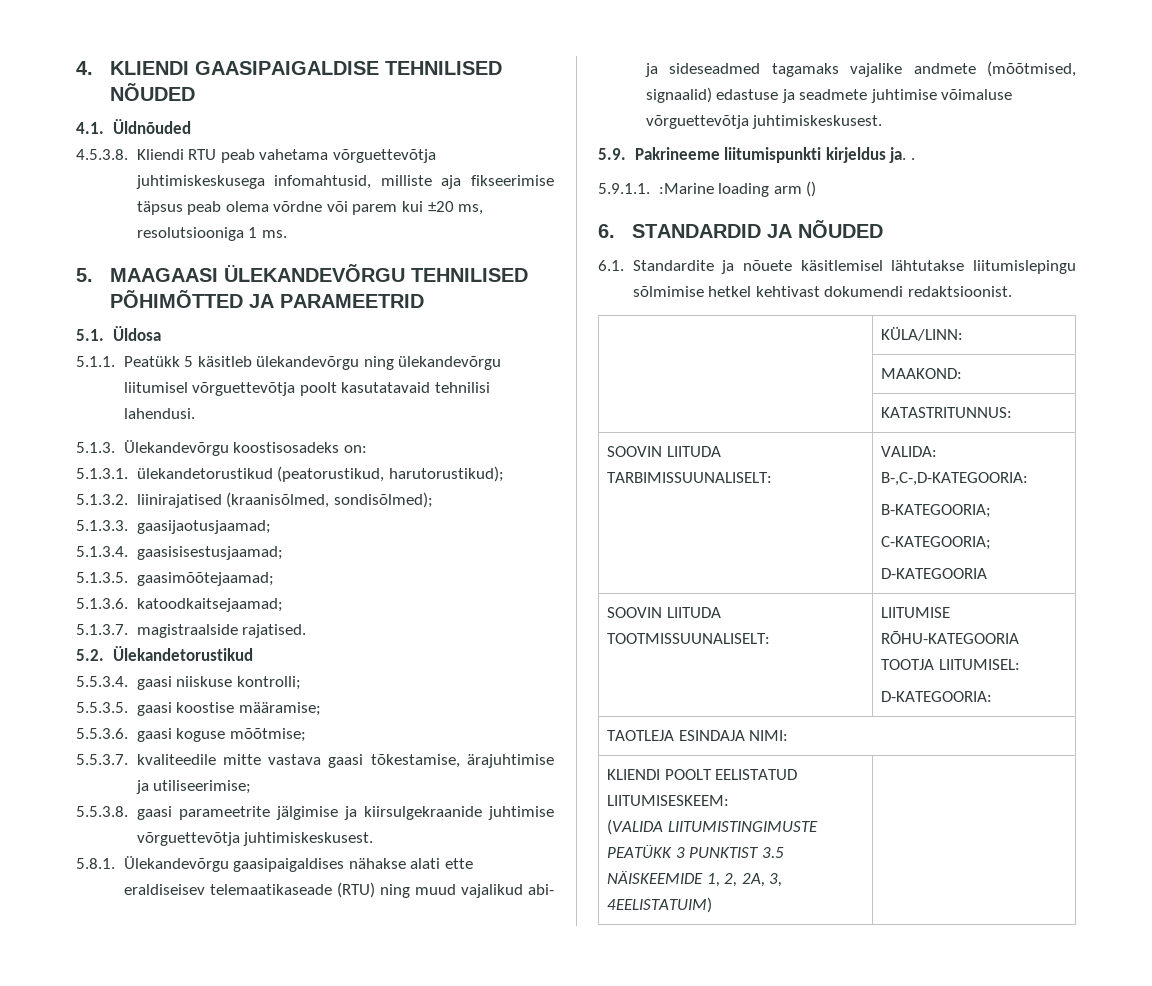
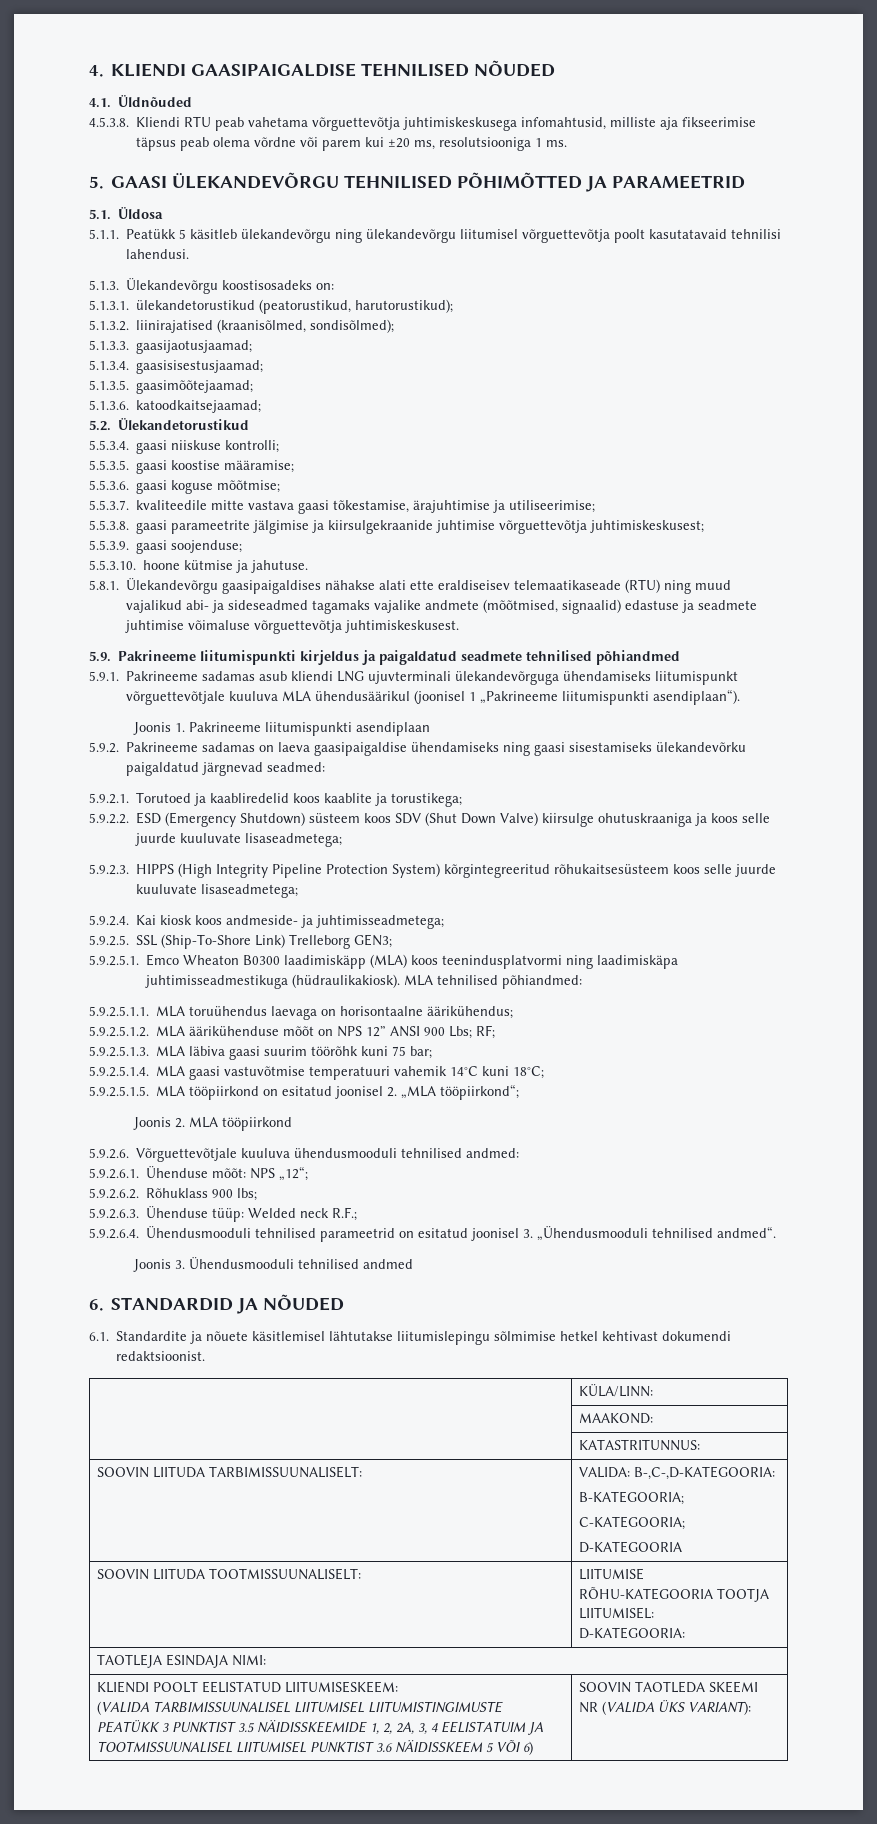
- 5. MAAGAASI ÜLEKANDEVÕRGU TEHNILISED PÕHIMÕTTED JA PARAMEETRID
+ 5. GAASI ÜLEKANDEVÕRGU TEHNILISED PÕHIMÕTTED JA PARAMEETRID
- 5.1.3.7. magistraalside rajatised.
- 5.5.3.8. gaasi parameetrite jälgimise ja kiirsulgekraanide juhtimise võrguettevõtja juhtimiskeskusest.
+ 5.5.3.8. gaasi parameetrite jälgimise ja kiirsulgekraanide juhtimise võrguettevõtja juhtimiskeskusest;
+ 5.5.3.9. gaasi soojenduse;
+ 5.5.3.10. hoone kütmise ja jahutuse.
- 5.9. Pakrineeme liitumispunkti kirjeldus ja. .
- 5.9.1.1. :Marine loading arm ()
+ 5.9. Pakrineeme liitumispunkti kirjeldus ja paigaldatud seadmete tehnilised põhiandmed
+ 5.9.1. Pakrineeme sadamas asub kliendi LNG ujuvterminali ülekandevõrguga ühendamiseks liitumispunkt võrguettevõtjale kuuluva MLA ühendusäärikul (joonisel 1 „Pakrineeme liitumispunkti asendiplaan“).
+ Joonis 1. Pakrineeme liitumispunkti asendiplaan
+ 5.9.2. Pakrineeme sadamas on laeva gaasipaigaldise ühendamiseks ning gaasi sisestamiseks ülekandevõrku paigaldatud järgnevad seadmed:
+ 5.9.2.1. Torutoed ja kaabliredelid koos kaablite ja torustikega;
+ 5.9.2.2. ESD (Emergency Shutdown) süsteem koos SDV (Shut Down Valve) kiirsulge ohutuskraaniga ja koos selle juurde kuuluvate lisaseadmetega;
+ 5.9.2.3. HIPPS (High Integrity Pipeline Protection System) kõrgintegreeritud rõhukaitsesüsteem koos selle juurde kuuluvate lisaseadmetega;
+ 5.9.2.4. Kai kiosk koos andmeside- ja juhtimisseadmetega;
+ 5.9.2.5. SSL (Ship-To-Shore Link) Trelleborg GEN3;
+ 5.9.2.5.1. Emco Wheaton B0300 laadimiskäpp (MLA) koos teenindusplatvormi ning laadimiskäpa juhtimisseadmestikuga (hüdraulikakiosk). MLA tehnilised põhiandmed:
+ 5.9.2.5.1.1. MLA toruühendus laevaga on horisontaalne äärikühendus;
+ 5.9.2.5.1.2. MLA äärikühenduse mõõt on NPS 12” ANSI 900 Lbs; RF;
+ 5.9.2.5.1.3. MLA läbiva gaasi suurim töörõhk kuni 75 bar;
+ 5.9.2.5.1.4. MLA gaasi vastuvõtmise temperatuuri vahemik 14°C kuni 18°C;
+ 5.9.2.5.1.5. MLA tööpiirkond on esitatud joonisel 2. „MLA tööpiirkond“;
+ Joonis 2. MLA tööpiirkond
+ 5.9.2.6. Võrguettevõtjale kuuluva ühendusmooduli tehnilised andmed:
+ 5.9.2.6.1. Ühenduse mõõt: NPS „12“;
+ 5.9.2.6.2. Rõhuklass 900 lbs;
+ 5.9.2.6.3. Ühenduse tüüp: Welded neck R.F.;
+ 5.9.2.6.4. Ühendusmooduli tehnilised parameetrid on esitatud joonisel 3. „Ühendusmooduli tehnilised andmed“.
+ Joonis 3. Ühendusmooduli tehnilised andmed
  KLIENDI POOLT EELISTATUD LIITUMISESKEEM:
- (VALIDA LIITUMISTINGIMUSTE PEATÜKK 3 PUNKTIST 3.5 NÄISKEEMIDE 1, 2, 2A, 3, 4EELISTATUIM) |
+ (VALIDA TARBIMISSUUNALISEL LIITUMISEL LIITUMISTINGIMUSTE PEATÜKK 3 PUNKTIST 3.5 NÄIDISSKEEMIDE 1, 2, 2A, 3, 4 EELISTATUIM JA TOOTMISSUUNALISEL LIITUMISEL PUNKTIST 3.6 NÄIDISSKEEM 5 VÕI 6) | SOOVIN TAOTLEDA SKEEMI NR (VALIDA ÜKS VARIANT):

